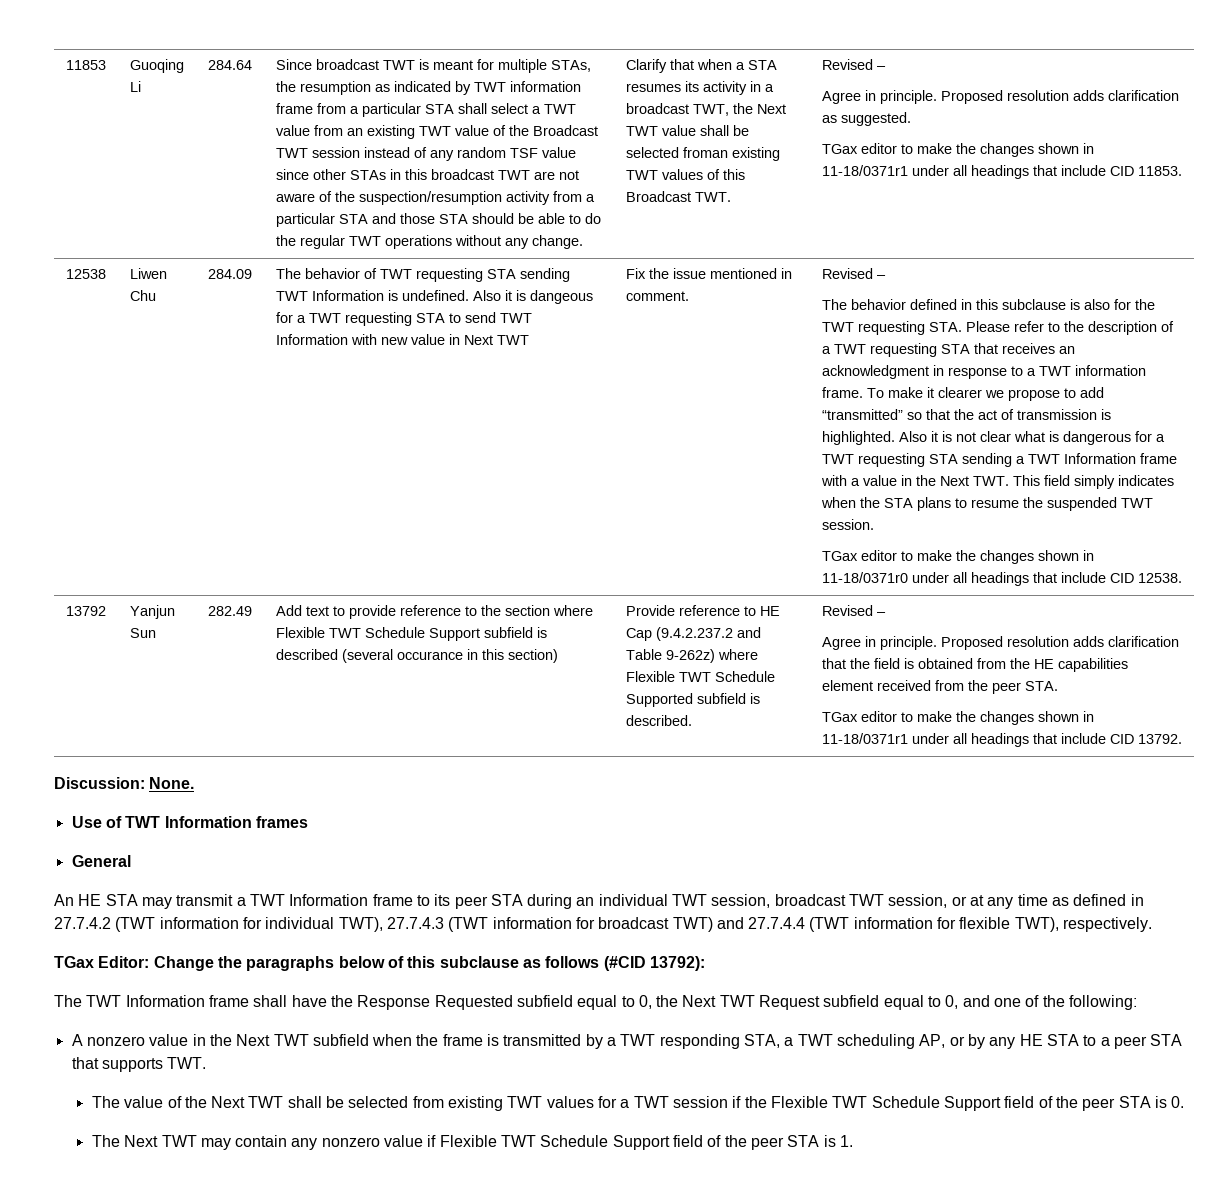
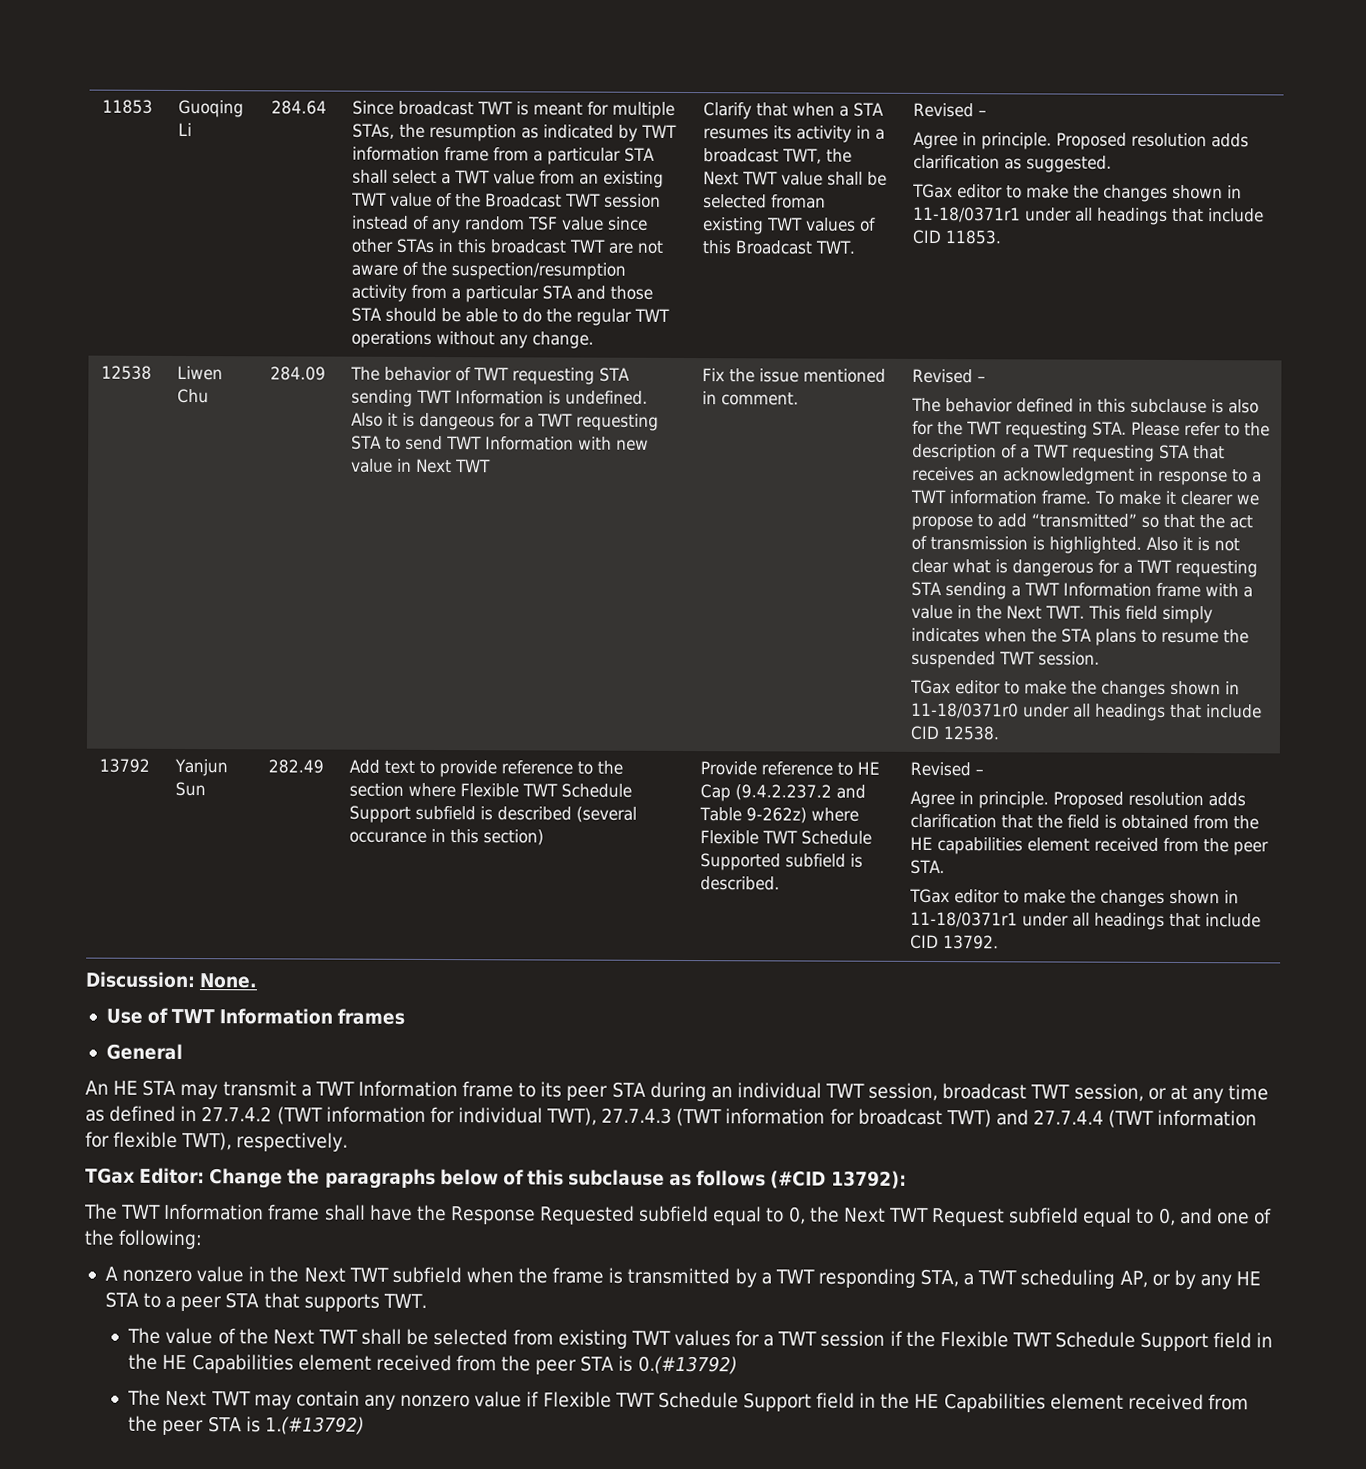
- The value of the Next TWT shall be selected from existing TWT values for a TWT session if the Flexible TWT Schedule Support field of the peer STA is 0.
+ The value of the Next TWT shall be selected from existing TWT values for a TWT session if the Flexible TWT Schedule Support field in the HE Capabilities element received from the peer STA is 0.(#13792)
- The Next TWT may contain any nonzero value if Flexible TWT Schedule Support field of the peer STA is 1.
+ The Next TWT may contain any nonzero value if Flexible TWT Schedule Support field in the HE Capabilities element received from the peer STA is 1.(#13792)

